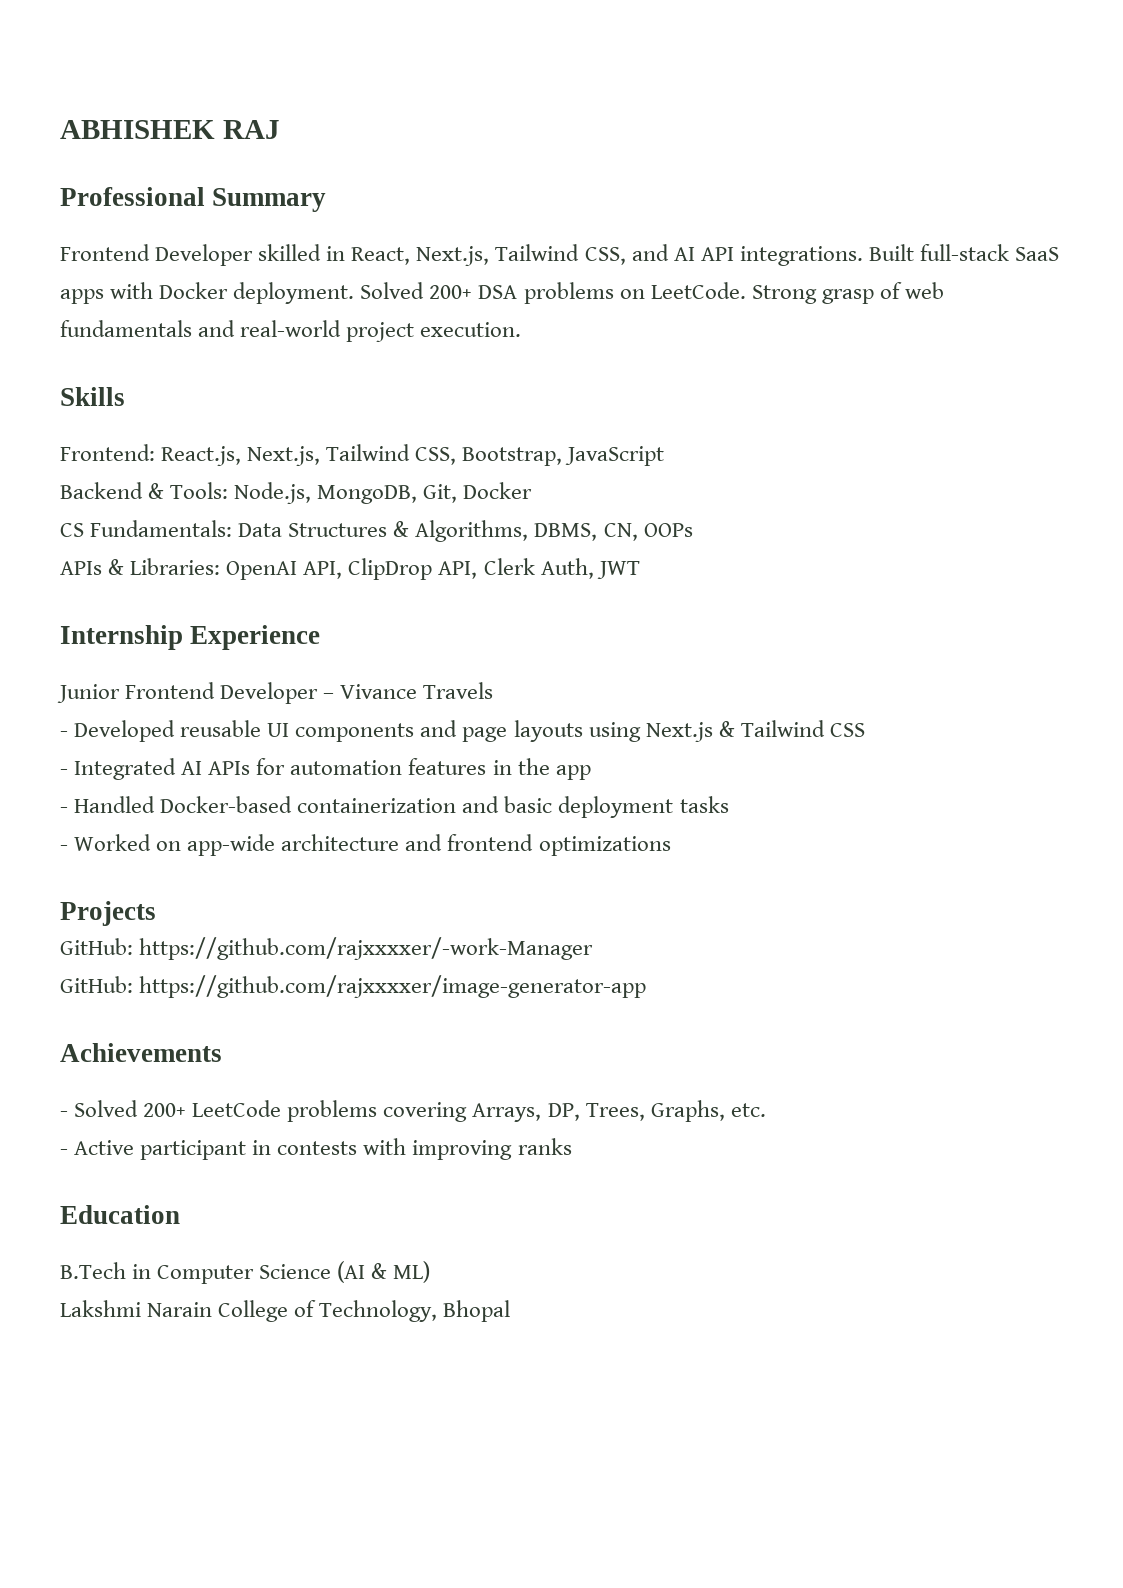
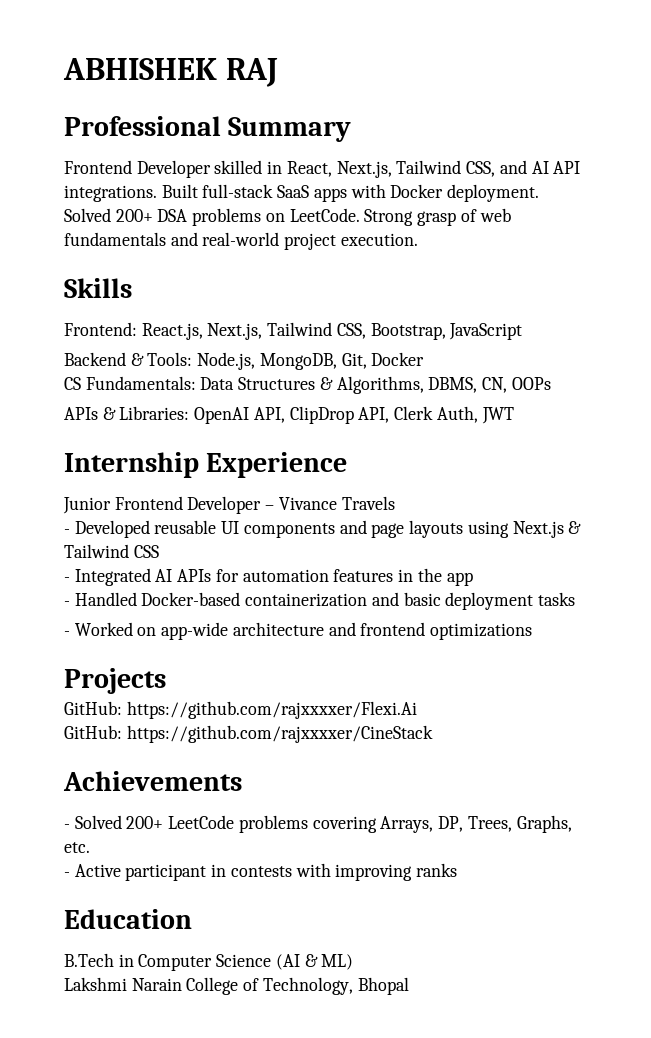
- GitHub: https://github.com/rajxxxxer/-work-Manager
- GitHub: https://github.com/rajxxxxer/image-generator-app
+ GitHub: https://github.com/rajxxxxer/Flexi.Ai
+ GitHub: https://github.com/rajxxxxer/CineStack

